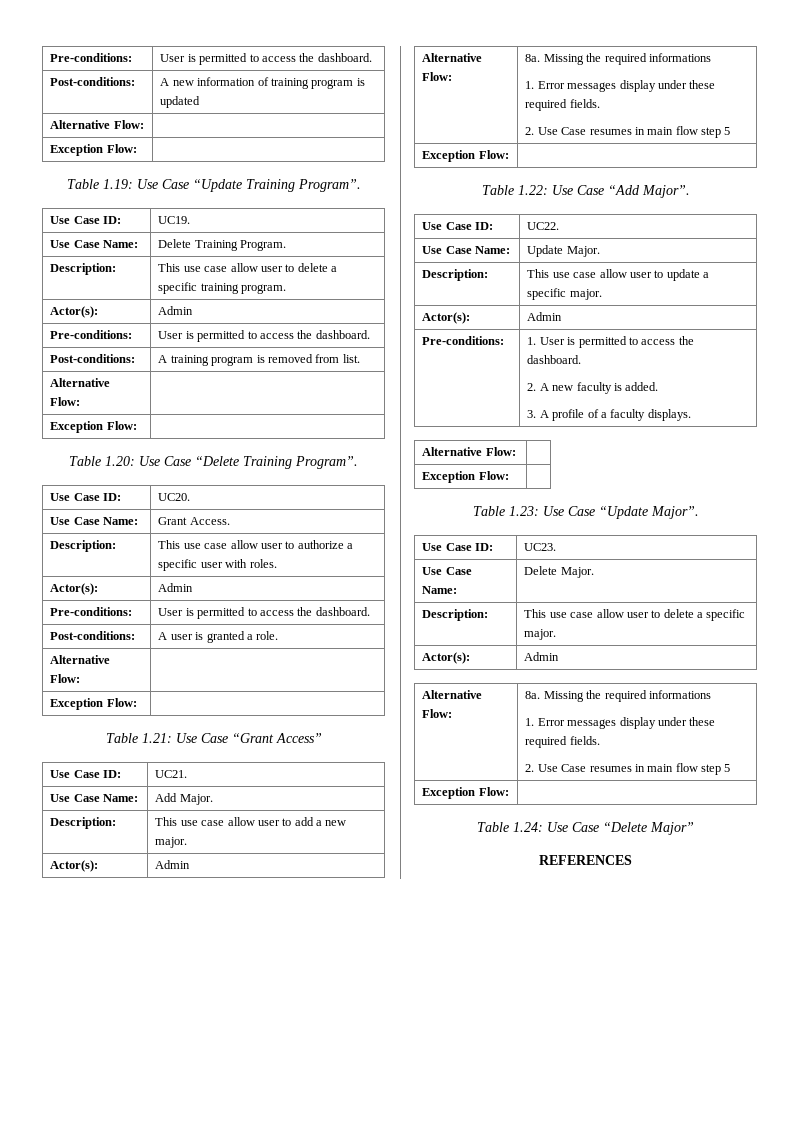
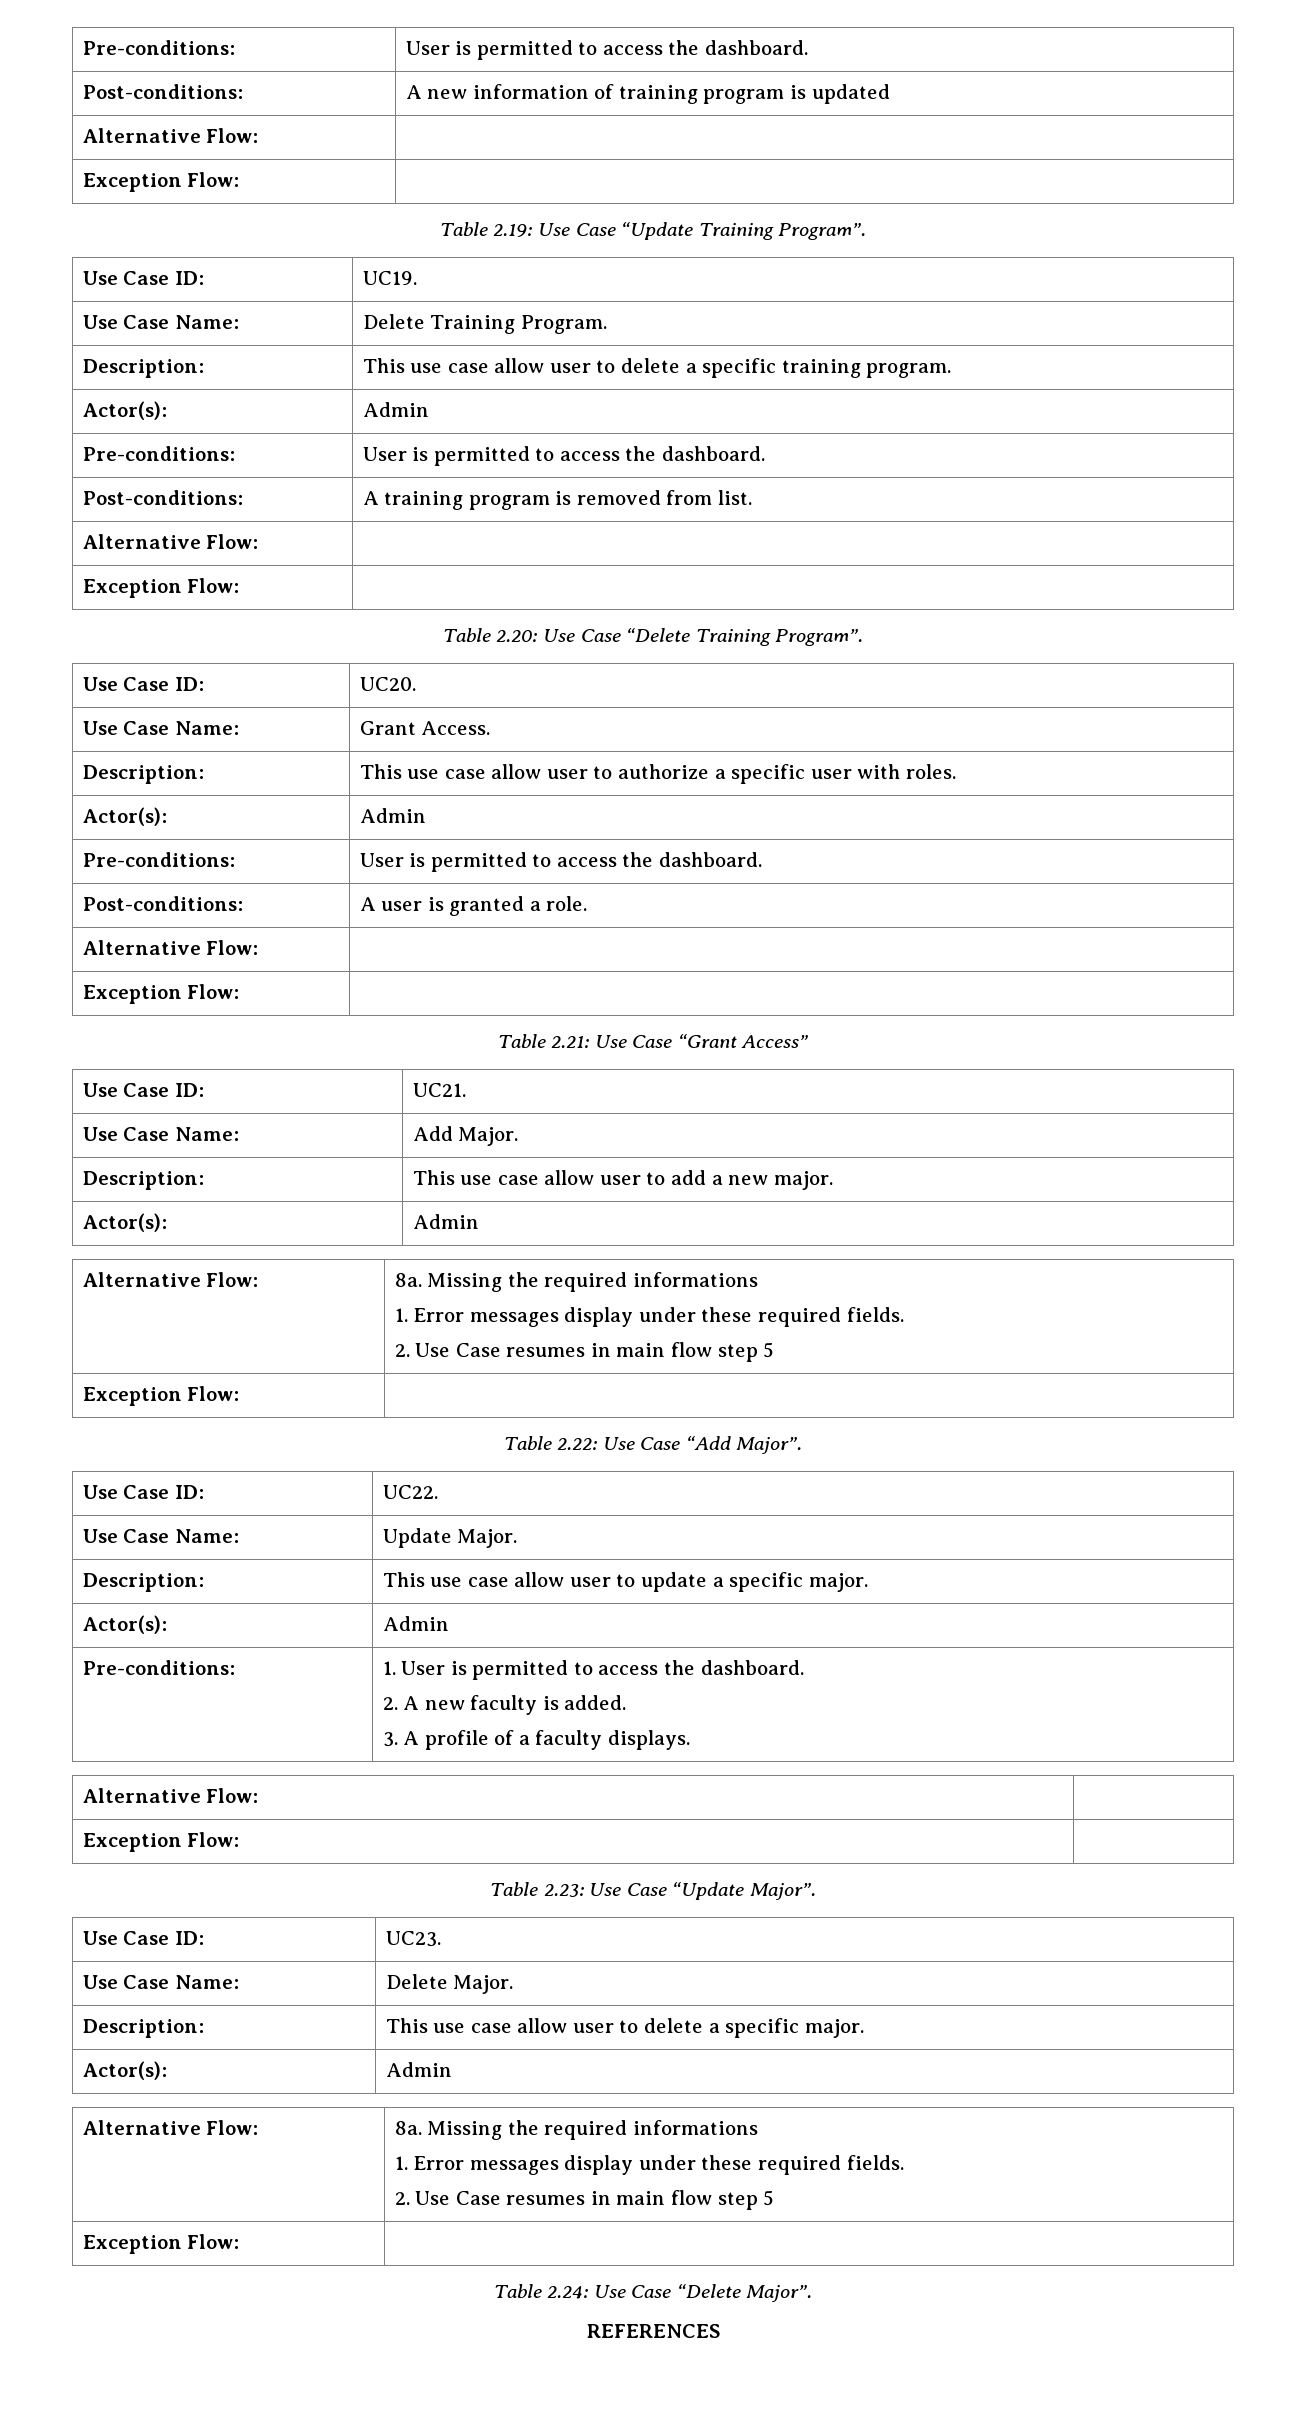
- Table 1.19: Use Case “Update Training Program”.
+ Table 2.19: Use Case “Update Training Program”.
- Table 1.20: Use Case “Delete Training Program”.
+ Table 2.20: Use Case “Delete Training Program”.
- Table 1.21: Use Case “Grant Access”
+ Table 2.21: Use Case “Grant Access”
- Table 1.22: Use Case “Add Major”.
+ Table 2.22: Use Case “Add Major”.
- Table 1.23: Use Case “Update Major”.
+ Table 2.23: Use Case “Update Major”.
- Table 1.24: Use Case “Delete Major”
+ Table 2.24: Use Case “Delete Major”.

